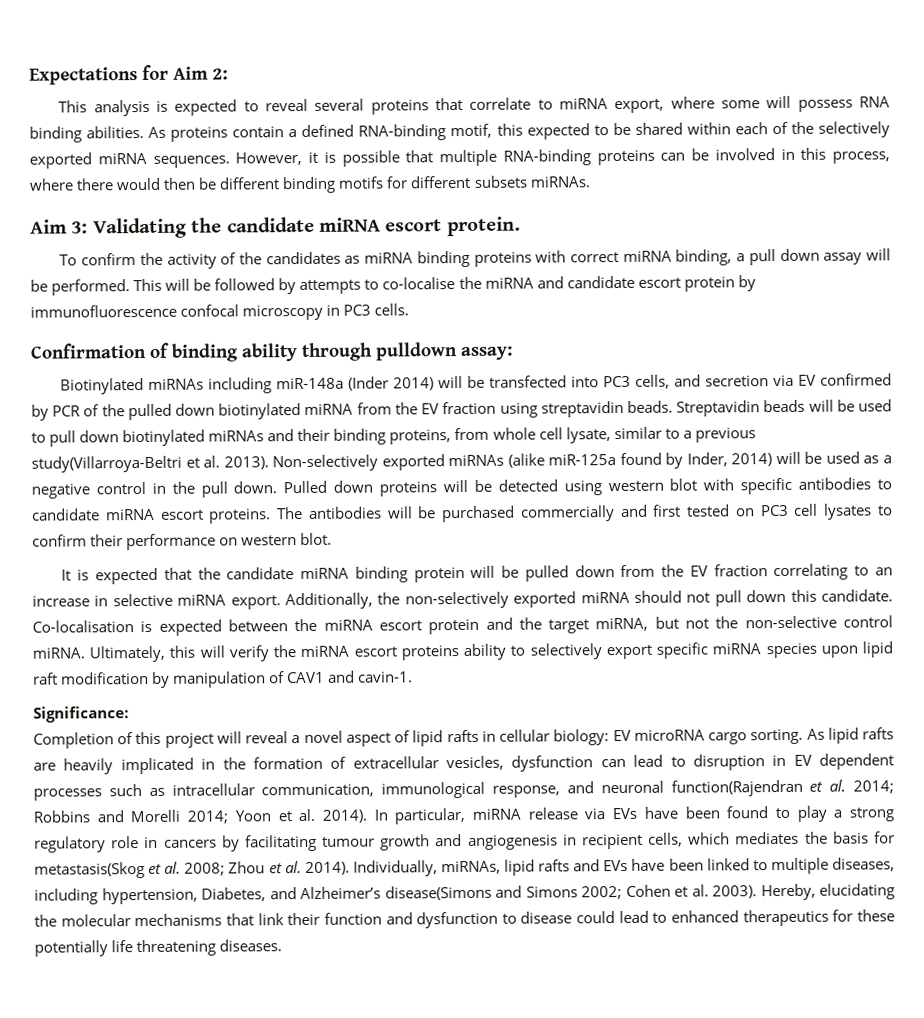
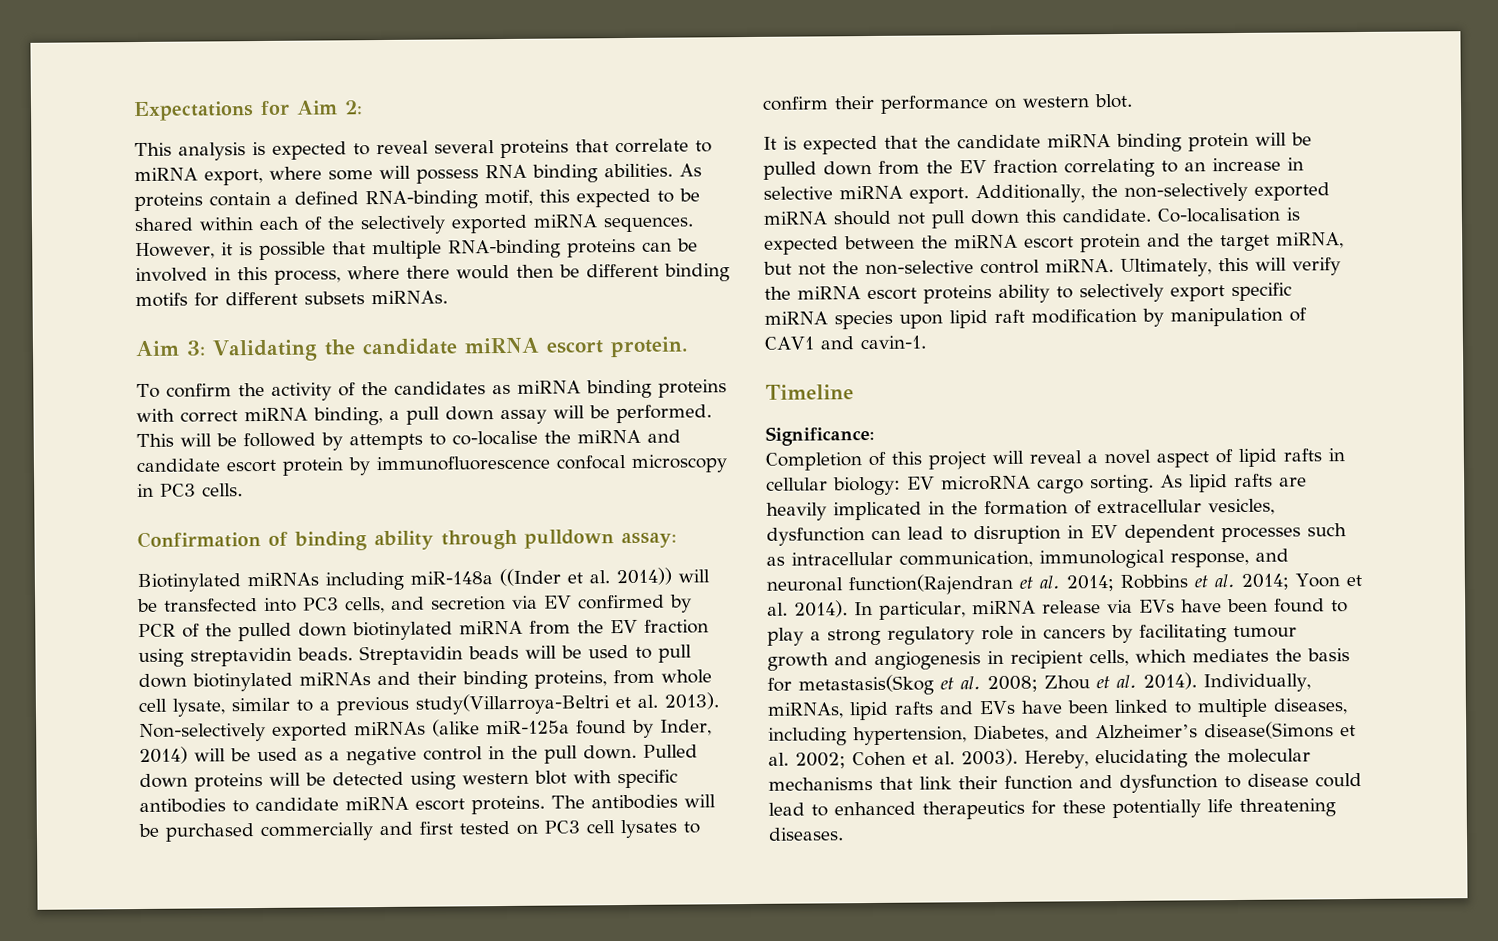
- Biotinylated miRNAs including miR-148a (Inder 2014) will be transfected into PC3 cells, and secretion via EV confirmed by PCR of the pulled down biotinylated miRNA from the EV fraction using streptavidin beads.
+ Biotinylated miRNAs including miR-148a ((Inder et al. 2014)) will be transfected into PC3 cells, and secretion via EV confirmed by PCR of the pulled down biotinylated miRNA from the EV fraction using streptavidin beads.
+ Timeline
- As lipid rafts are heavily implicated in the formation of extracellular vesicles, dysfunction can lead to disruption in EV dependent processes such as intracellular communication, immunological response, and neuronal function(Rajendran et al. 2014; Robbins and Morelli 2014; Yoon et al. 2014).
+ As lipid rafts are heavily implicated in the formation of extracellular vesicles, dysfunction can lead to disruption in EV dependent processes such as intracellular communication, immunological response, and neuronal function(Rajendran et al. 2014; Robbins et al. 2014; Yoon et al. 2014).
- Individually, miRNAs, lipid rafts and EVs have been linked to multiple diseases, including hypertension, Diabetes, and Alzheimer’s disease(Simons and Simons 2002; Cohen et al. 2003).
+ Individually, miRNAs, lipid rafts and EVs have been linked to multiple diseases, including hypertension, Diabetes, and Alzheimer’s disease(Simons et al. 2002; Cohen et al. 2003).

